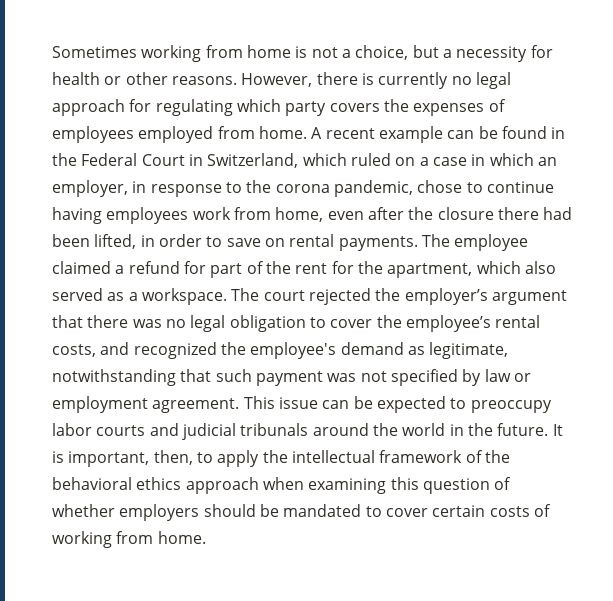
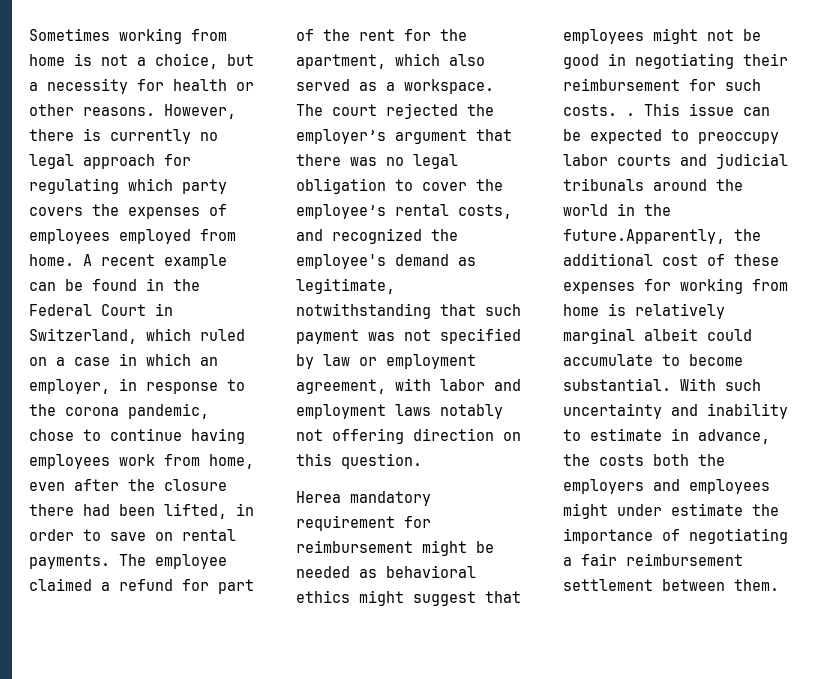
- The court rejected the employer’s argument that there was no legal obligation to cover the employee’s rental costs, and recognized the employee's demand as legitimate, notwithstanding that such payment was not specified by law or employment agreement.
+ The court rejected the employer’s argument that there was no legal obligation to cover the employee’s rental costs, and recognized the employee's demand as legitimate, notwithstanding that such payment was not specified by law or employment agreement, with labor and employment laws notably not offering direction on this question.
+ Herea mandatory requirement for reimbursement might be needed as behavioral ethics might suggest that employees might not be good in negotiating their reimbursement for such costs. .
- This issue can be expected to preoccupy labor courts and judicial tribunals around the world in the future. It is important, then, to apply the intellectual framework of the behavioral ethics approach when examining this question of whether employers should be mandated to cover certain costs of working from home.
+ This issue can be expected to preoccupy labor courts and judicial tribunals around the world in the future.Apparently, the additional cost of these expenses for working from home is relatively marginal albeit could accumulate to become substantial. With such uncertainty and inability to estimate in advance, the costs both the employers and employees might under estimate the importance of negotiating a fair reimbursement settlement between them.

